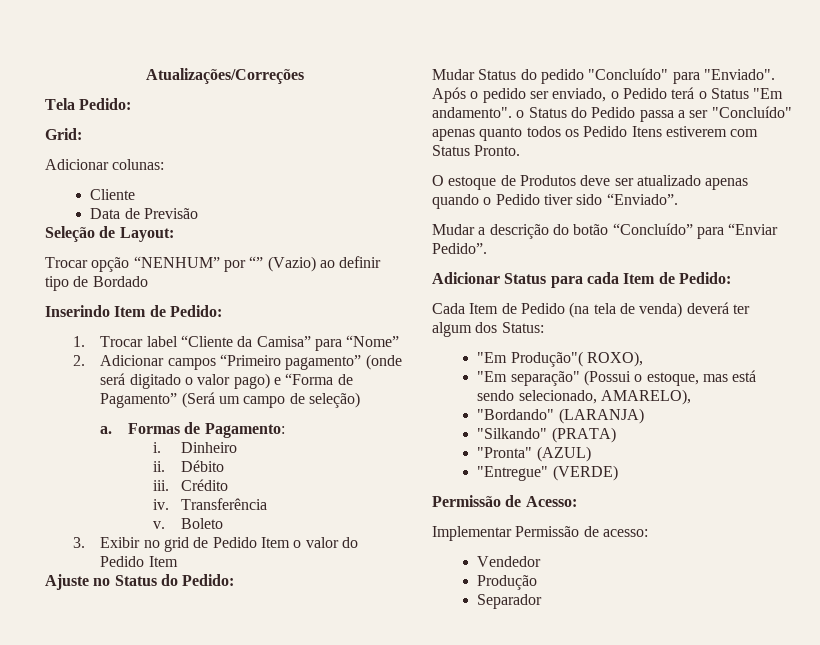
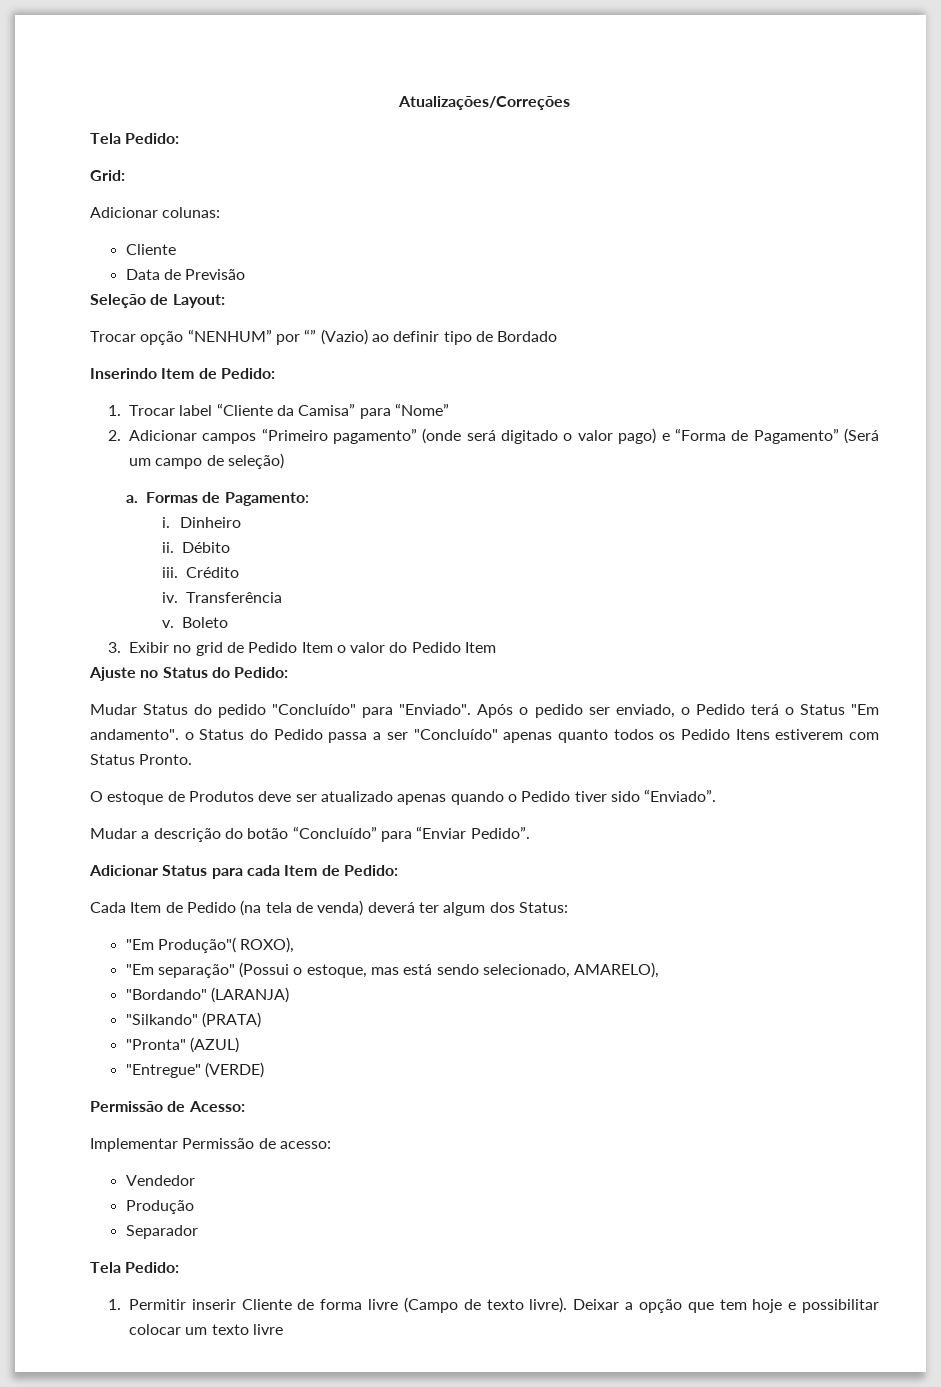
  Separador
+ Tela Pedido:
+ 1. Permitir inserir Cliente de forma livre (Campo de texto livre). Deixar a opção que tem hoje e possibilitar colocar um texto livre

